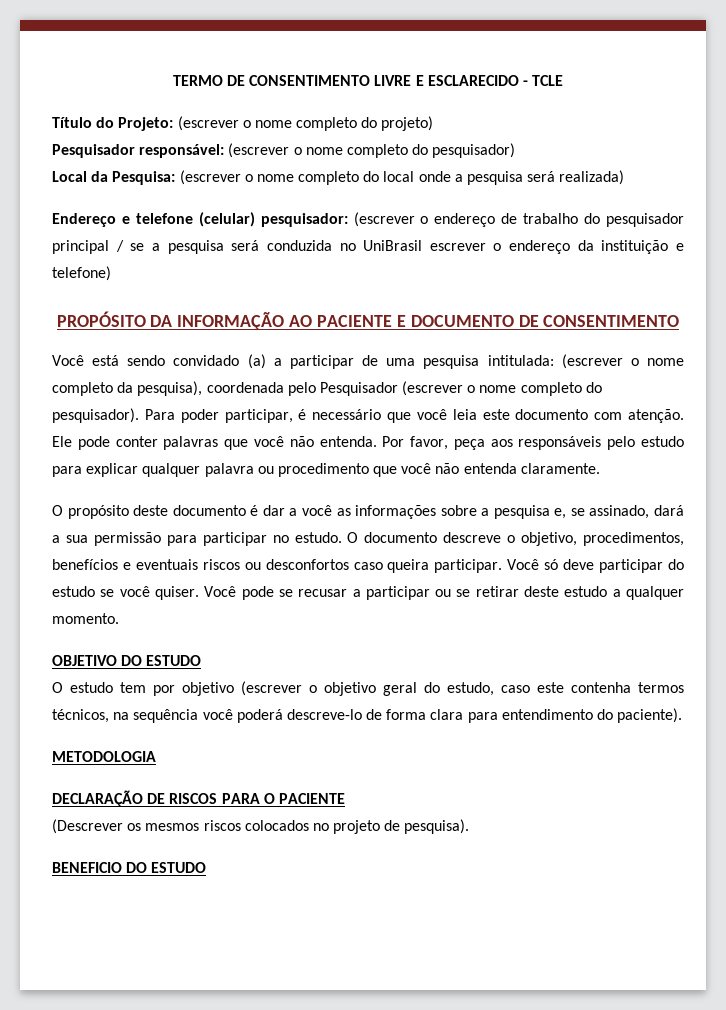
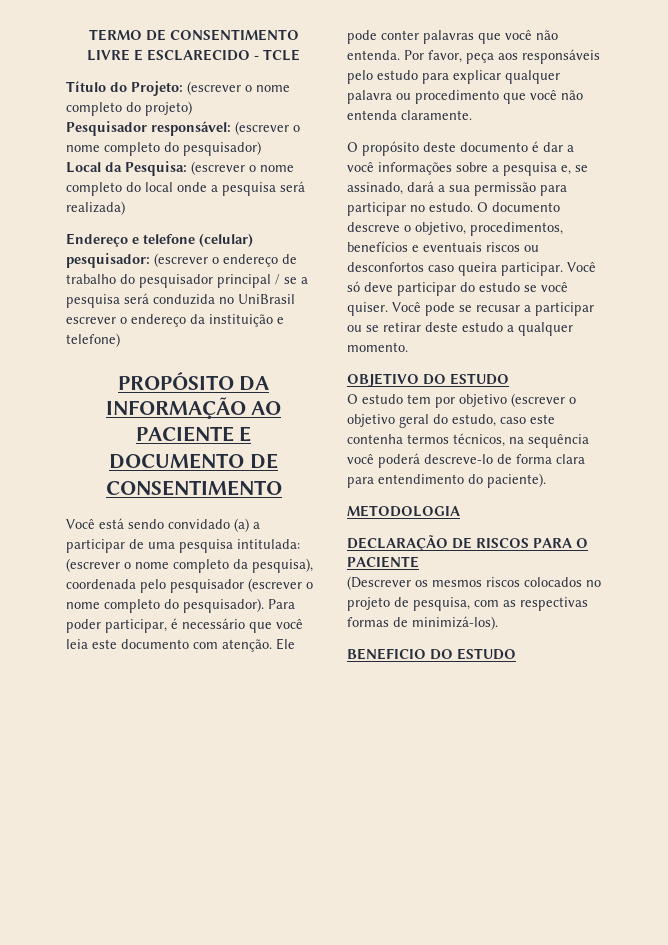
- Você está sendo convidado (a) a participar de uma pesquisa intitulada: (escrever o nome completo da pesquisa), coordenada pelo Pesquisador (escrever o nome completo do pesquisador).
+ Você está sendo convidado (a) a participar de uma pesquisa intitulada: (escrever o nome completo da pesquisa), coordenada pelo pesquisador (escrever o nome completo do pesquisador).
- O propósito deste documento é dar a você as informações sobre a pesquisa e, se assinado, dará a sua permissão para participar no estudo.
+ O propósito deste documento é dar a você informações sobre a pesquisa e, se assinado, dará a sua permissão para participar no estudo.
- (Descrever os mesmos riscos colocados no projeto de pesquisa).
+ (Descrever os mesmos riscos colocados no projeto de pesquisa, com as respectivas formas de minimizá-los).

